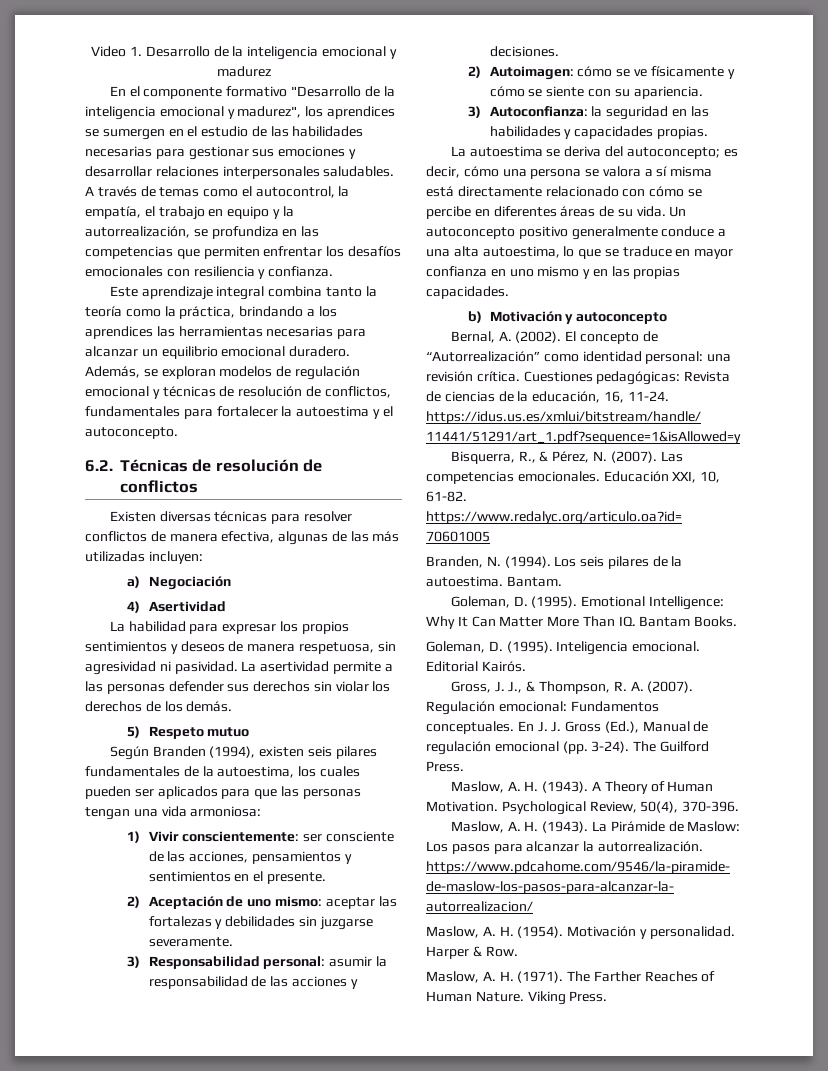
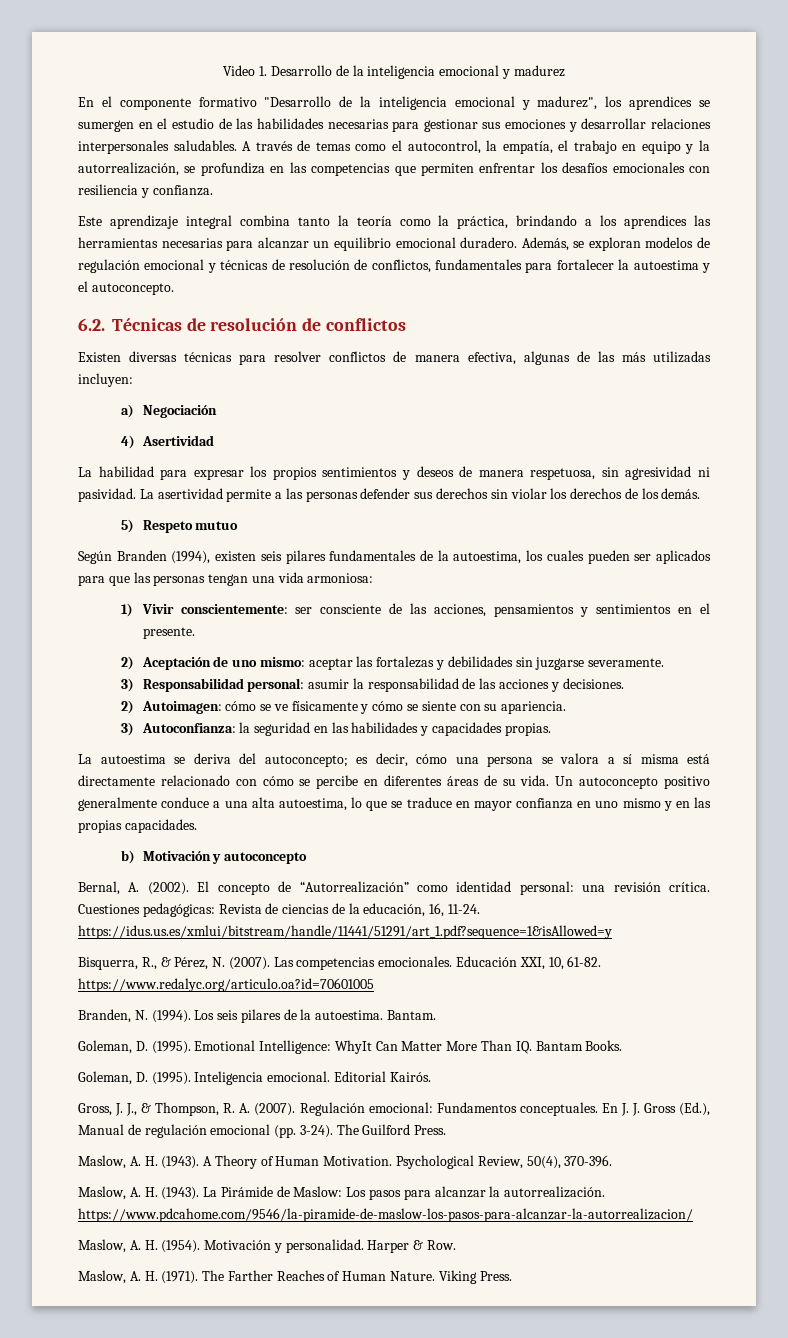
- Emotional Intelligence: Why It Can Matter More Than IQ. Bantam Books.
+ Emotional Intelligence: WhyIt Can Matter More Than IQ. Bantam Books.

